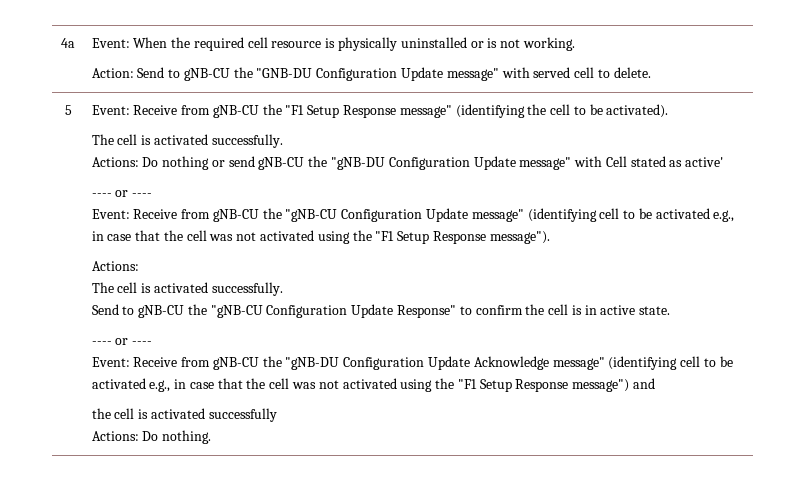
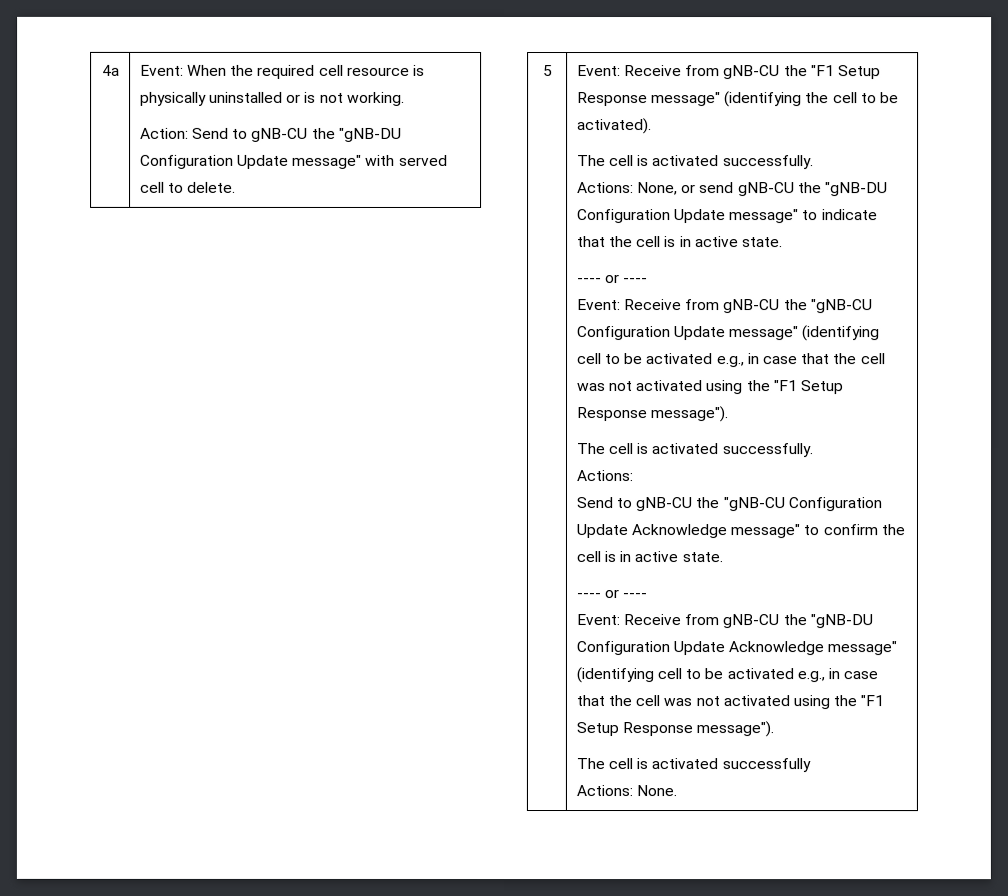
  4a | Event: When the required cell resource is physically uninstalled or is not working.
- Action: Send to gNB-CU the "GNB-DU Configuration Update message" with served cell to delete.
+ Action: Send to gNB-CU the "gNB-DU Configuration Update message" with served cell to delete.
- Actions: Do nothing or send gNB-CU the "gNB-DU Configuration Update message" with Cell stated as active'
+ Actions: None, or send gNB-CU the "gNB-DU Configuration Update message" to indicate that the cell is in active state.
  Event: Receive from gNB-CU the "gNB-CU Configuration Update message" (identifying cell to be activated e.g., in case that the cell was not activated using the "F1 Setup Response message").
+ The cell is activated successfully.
  Actions:
- The cell is activated successfully.
- Send to gNB-CU the "gNB-CU Configuration Update Response" to confirm the cell is in active state.
+ Send to gNB-CU the "gNB-CU Configuration Update Acknowledge message" to confirm the cell is in active state.
- Event: Receive from gNB-CU the "gNB-DU Configuration Update Acknowledge message" (identifying cell to be activated e.g., in case that the cell was not activated using the "F1 Setup Response message") and
- the cell is activated successfully
+ Event: Receive from gNB-CU the "gNB-DU Configuration Update Acknowledge message" (identifying cell to be activated e.g., in case that the cell was not activated using the "F1 Setup Response message").
+ The cell is activated successfully
- Actions: Do nothing.
+ Actions: None.

